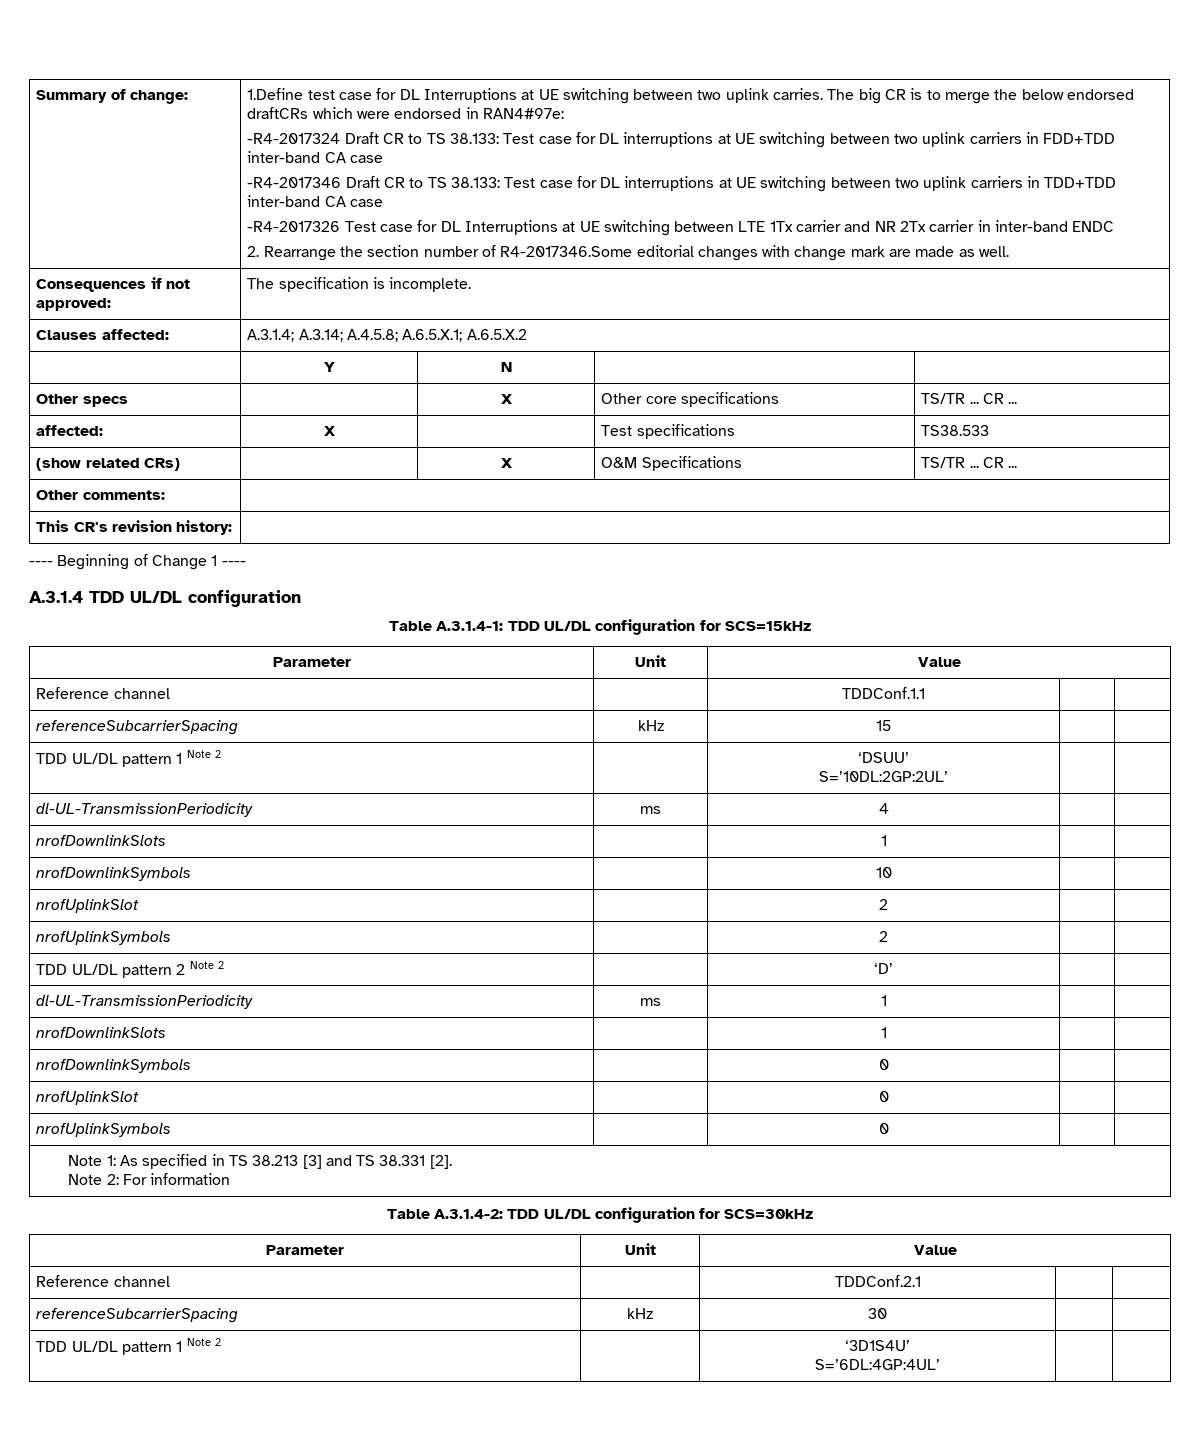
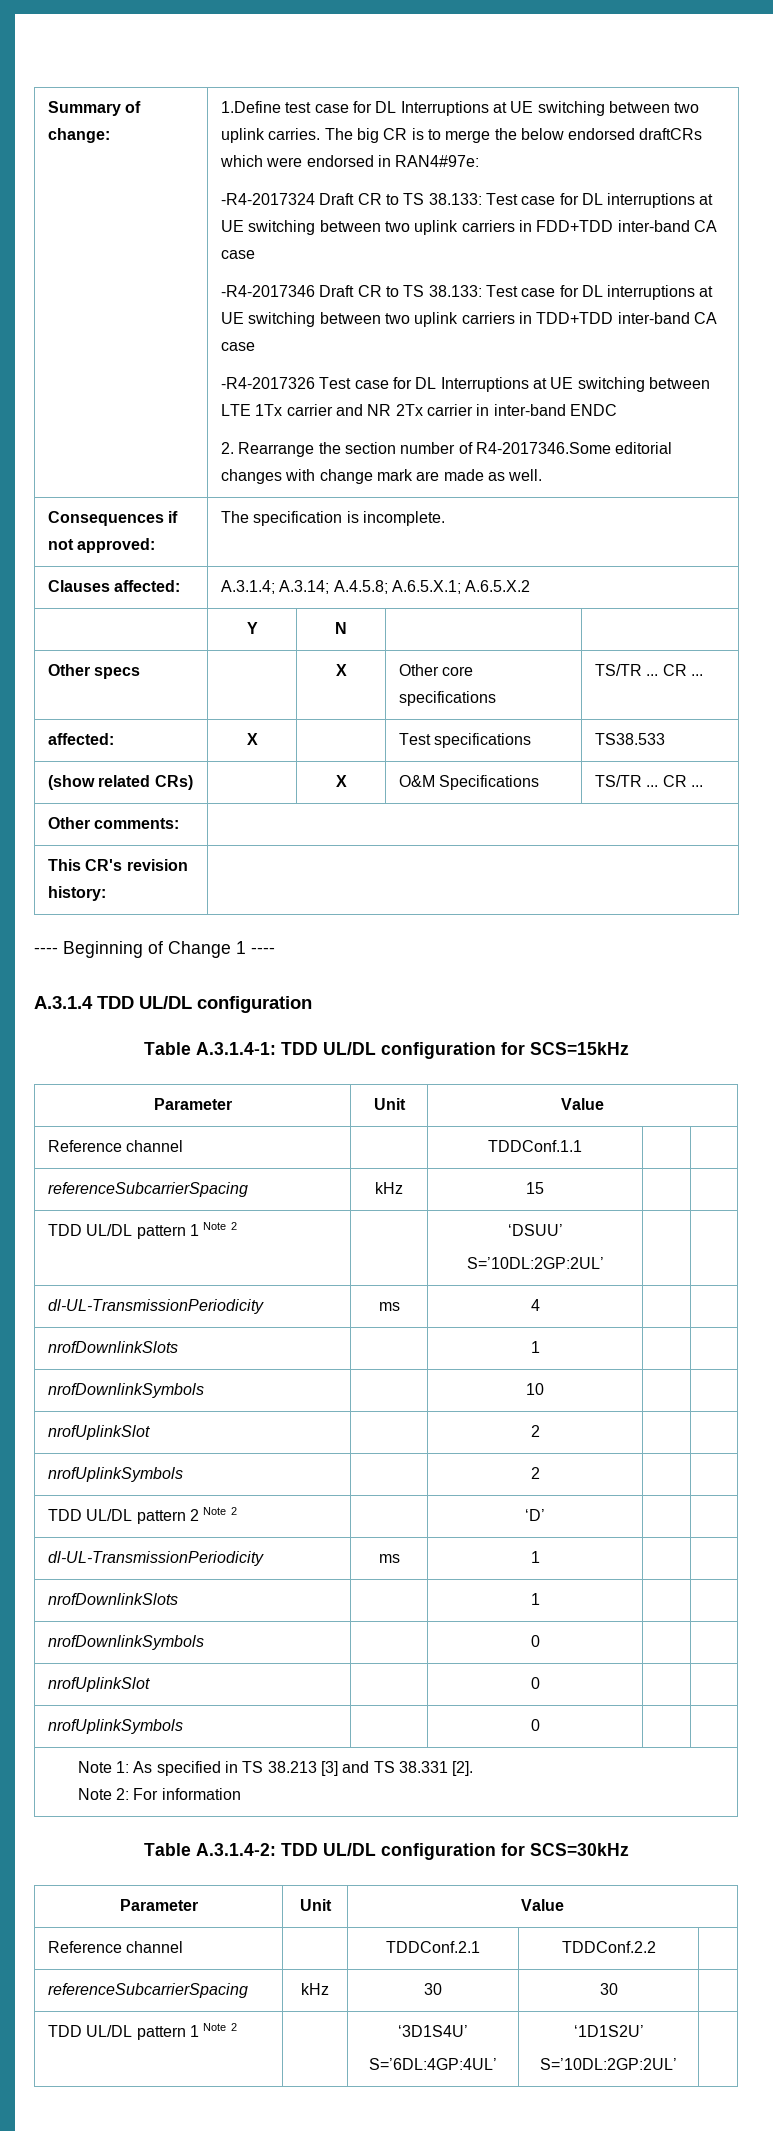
- Reference channel | | TDDConf.2.1 | |
+ Reference channel | | TDDConf.2.1 | TDDConf.2.2 |
- referenceSubcarrierSpacing | kHz | 30 | |
+ referenceSubcarrierSpacing | kHz | 30 | 30 |
  TDD UL/DL pattern 1 Note 2 | | ‘3D1S4U’
- S=’6DL:4GP:4UL’ | |
+ S=’6DL:4GP:4UL’ | ‘1D1S2U’
+ S=’10DL:2GP:2UL’ |

